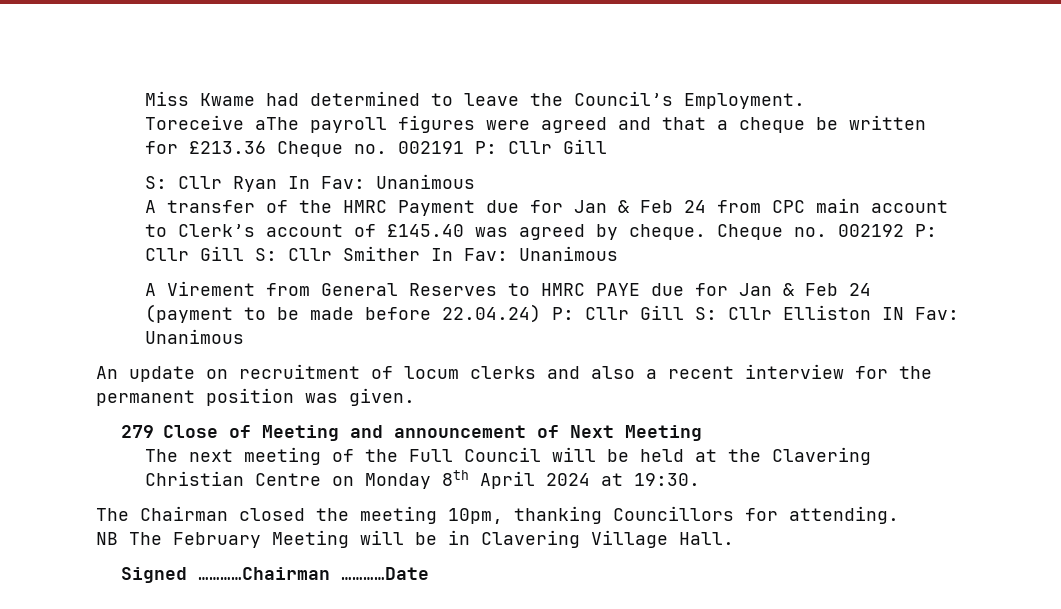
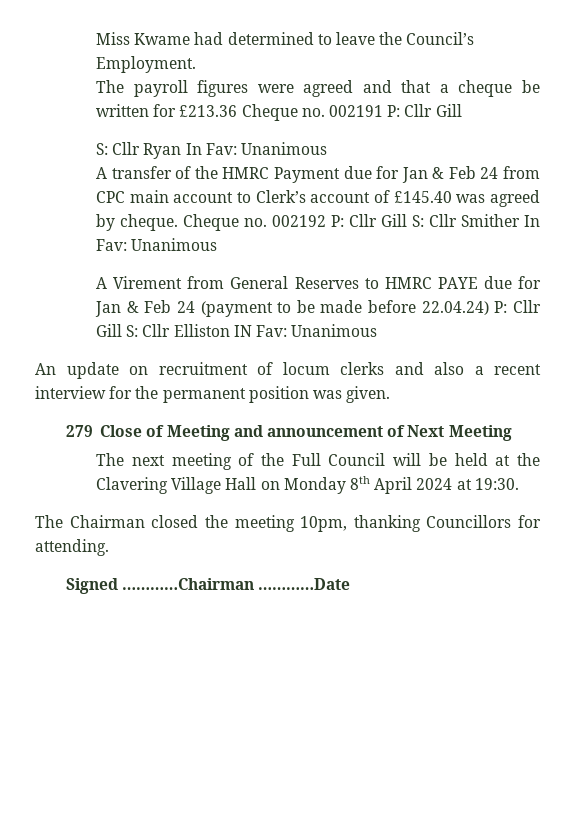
- Toreceive aThe payroll figures were agreed and that a cheque be written for £213.36 Cheque no. 002191 P: Cllr Gill
+ The payroll figures were agreed and that a cheque be written for £213.36 Cheque no. 002191 P: Cllr Gill
- The next meeting of the Full Council will be held at the Clavering Christian Centre on Monday 8th April 2024 at 19:30.
+ The next meeting of the Full Council will be held at the Clavering Village Hall on Monday 8th April 2024 at 19:30.
- NB The February Meeting will be in Clavering Village Hall.

